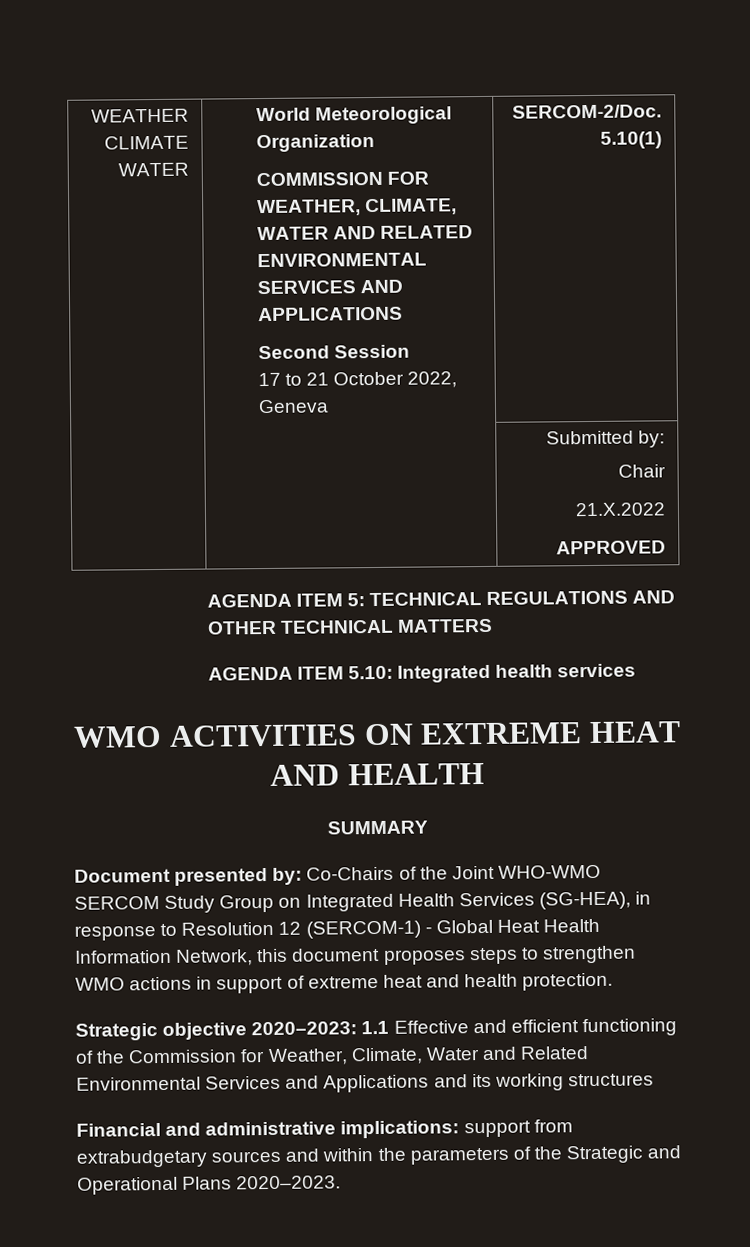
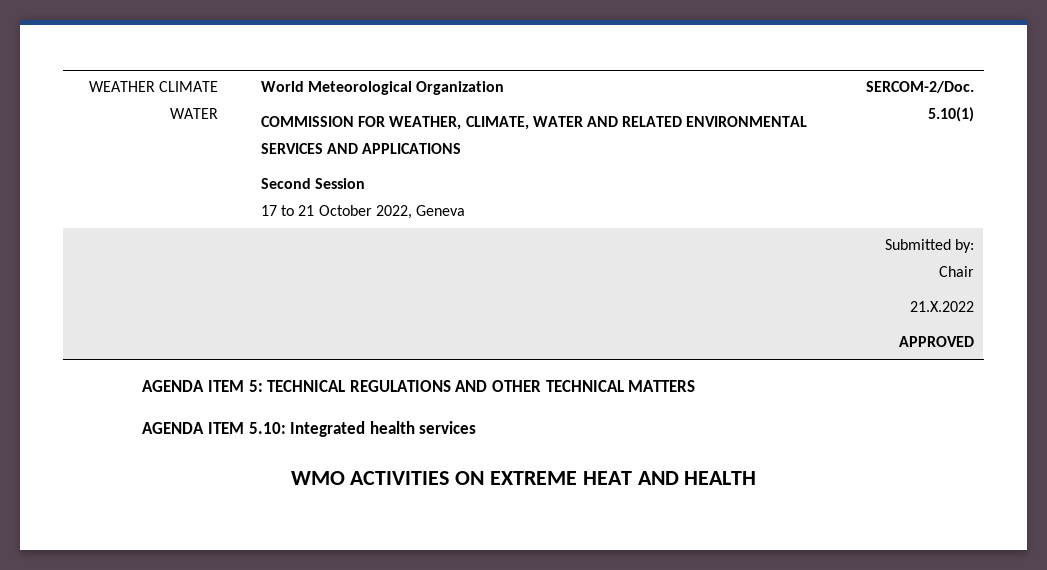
- SUMMARY
- Document presented by: Co-Chairs of the Joint WHO-WMO SERCOM Study Group on Integrated Health Services (SG-HEA), in response to Resolution 12 (SERCOM-1) - Global Heat Health Information Network, this document proposes steps to strengthen WMO actions in support of extreme heat and health protection.
- Strategic objective 2020–2023: 1.1 Effective and efficient functioning of the Commission for Weather, Climate, Water and Related Environmental Services and Applications and its working structures
- Financial and administrative implications: support from extrabudgetary sources and within the parameters of the Strategic and Operational Plans 2020–2023.

